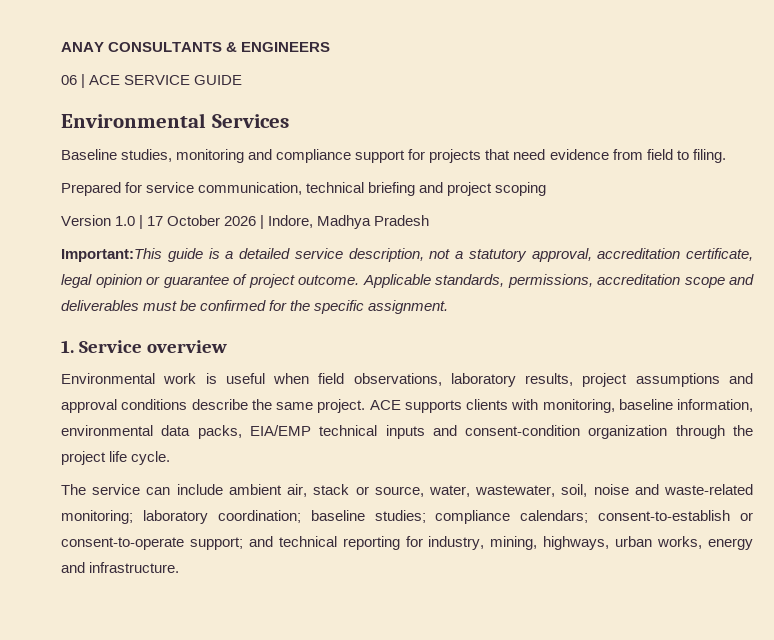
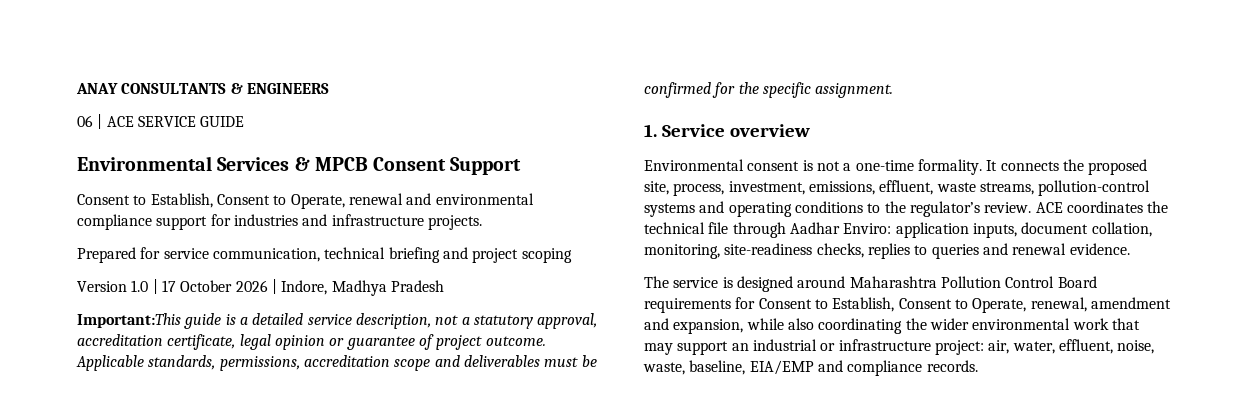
- Environmental Services
- Baseline studies, monitoring and compliance support for projects that need evidence from field to filing.
+ Environmental Services & MPCB Consent Support
+ Consent to Establish, Consent to Operate, renewal and environmental compliance support for industries and infrastructure projects.
- Environmental work is useful when field observations, laboratory results, project assumptions and approval conditions describe the same project. ACE supports clients with monitoring, baseline information, environmental data packs, EIA/EMP technical inputs and consent-condition organization through the project life cycle.
- The service can include ambient air, stack or source, water, wastewater, soil, noise and waste-related monitoring; laboratory coordination; baseline studies; compliance calendars; consent-to-establish or consent-to-operate support; and technical reporting for industry, mining, highways, urban works, energy and infrastructure.
+ Environmental consent is not a one-time formality. It connects the proposed site, process, investment, emissions, effluent, waste streams, pollution-control systems and operating conditions to the regulator’s review. ACE coordinates the technical file through Aadhar Enviro: application inputs, document collation, monitoring, site-readiness checks, replies to queries and renewal evidence.
+ The service is designed around Maharashtra Pollution Control Board requirements for Consent to Establish, Consent to Operate, renewal, amendment and expansion, while also coordinating the wider environmental work that may support an industrial or infrastructure project: air, water, effluent, noise, waste, baseline, EIA/EMP and compliance records.

